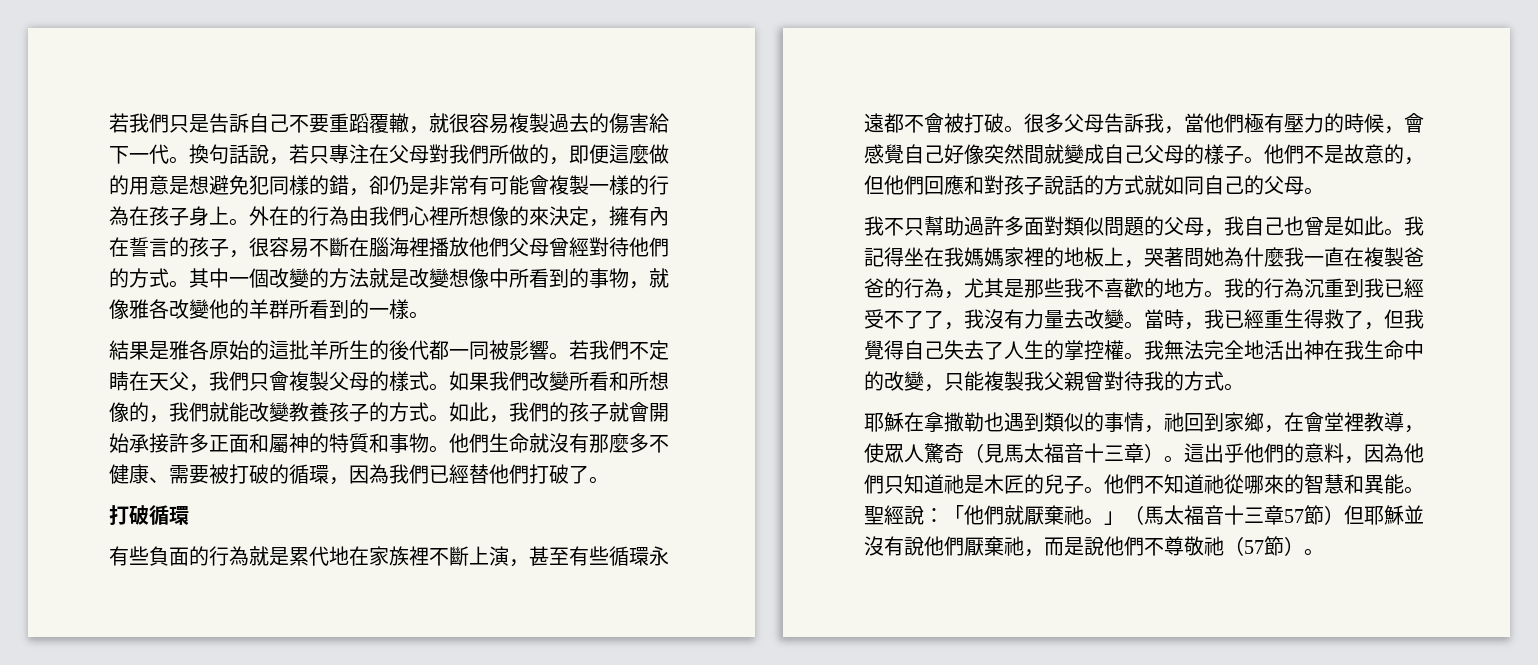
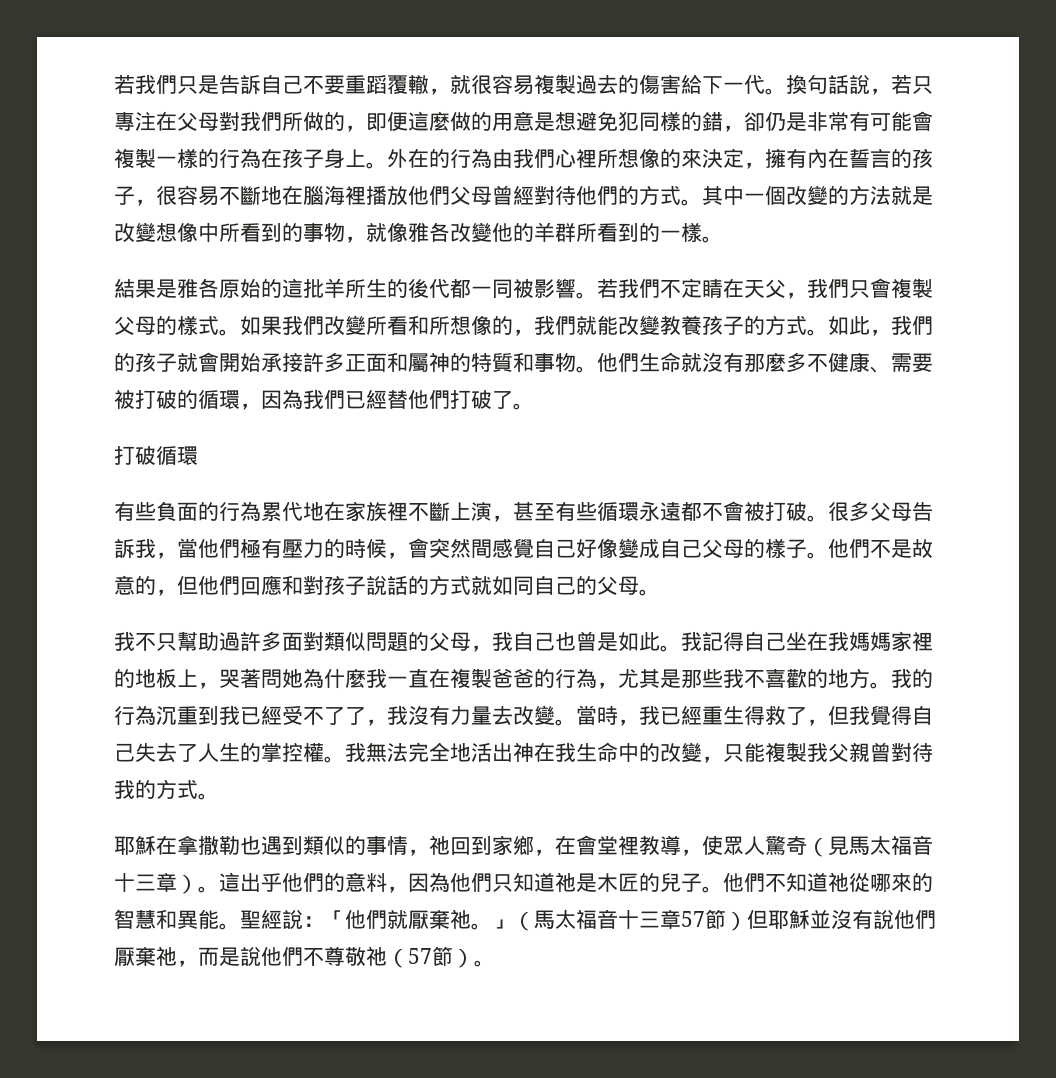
- 外在的行為由我們心裡所想像的來決定，擁有內在誓言的孩子，很容易不斷在腦海裡播放他們父母曾經對待他們的方式。
+ 外在的行為由我們心裡所想像的來決定，擁有內在誓言的孩子，很容易不斷地在腦海裡播放他們父母曾經對待他們的方式。
- 有些負面的行為就是累代地在家族裡不斷上演，甚至有些循環永遠都不會被打破。
+ 有些負面的行為累代地在家族裡不斷上演，甚至有些循環永遠都不會被打破。
- 很多父母告訴我，當他們極有壓力的時候，會感覺自己好像突然間就變成自己父母的樣子。
+ 很多父母告訴我，當他們極有壓力的時候，會突然間感覺自己好像變成自己父母的樣子。
- 我記得坐在我媽媽家裡的地板上，哭著問她為什麼我一直在複製爸爸的行為，尤其是那些我不喜歡的地方。
+ 我記得自己坐在我媽媽家裡的地板上，哭著問她為什麼我一直在複製爸爸的行為，尤其是那些我不喜歡的地方。

